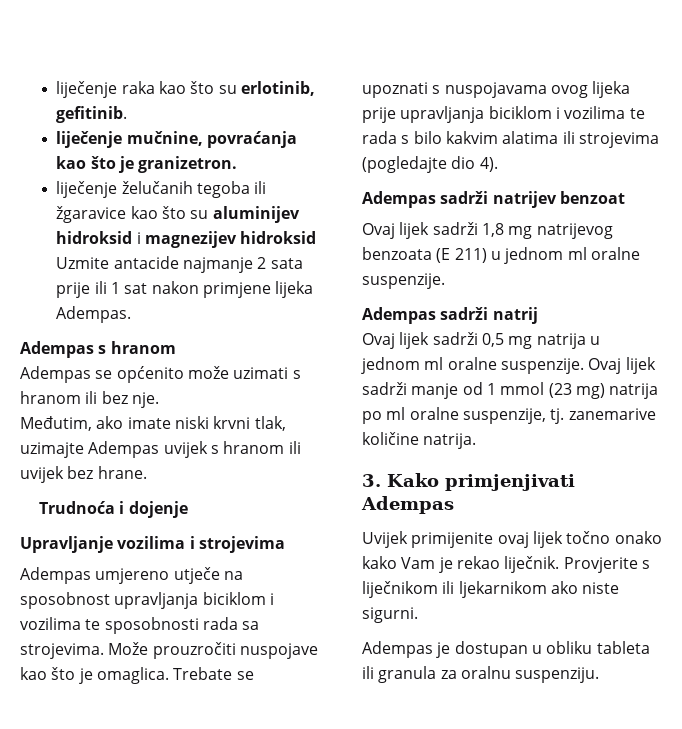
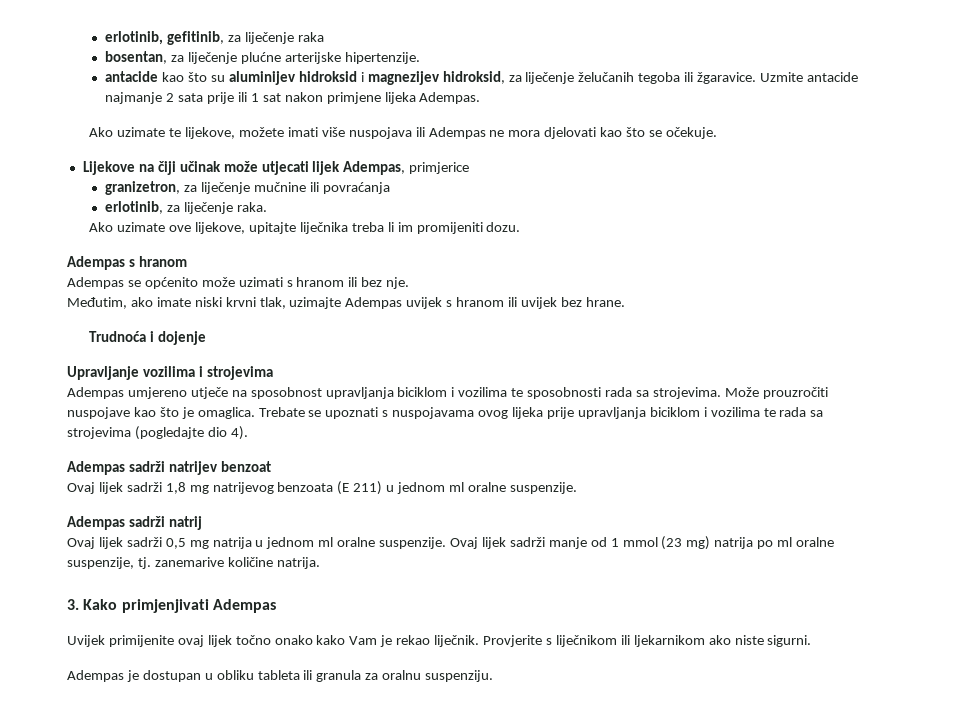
- liječenje raka kao što su erlotinib, gefitinib.
- liječenje mučnine, povraćanja kao što je granizetron.
- liječenje želučanih tegoba ili žgaravice kao što su aluminijev hidroksid i magnezijev hidroksid Uzmite antacide najmanje 2 sata prije ili 1 sat nakon primjene lijeka Adempas.
+ erlotinib, gefitinib, za liječenje raka
+ bosentan, za liječenje plućne arterijske hipertenzije.
+ antacide kao što su aluminijev hidroksid i magnezijev hidroksid, za liječenje želučanih tegoba ili žgaravice. Uzmite antacide najmanje 2 sata prije ili 1 sat nakon primjene lijeka Adempas.
+ Ako uzimate te lijekove, možete imati više nuspojava ili Adempas ne mora djelovati kao što se očekuje.
+ Lijekove na čiji učinak može utjecati lijek Adempas, primjerice
+ granizetron, za liječenje mučnine ili povraćanja
+ erlotinib, za liječenje raka.
+ Ako uzimate ove lijekove, upitajte liječnika treba li im promijeniti dozu.
- Trebate se upoznati s nuspojavama ovog lijeka prije upravljanja biciklom i vozilima te rada s bilo kakvim alatima ili strojevima (pogledajte dio 4).
+ Trebate se upoznati s nuspojavama ovog lijeka prije upravljanja biciklom i vozilima te rada sa strojevima (pogledajte dio 4).

